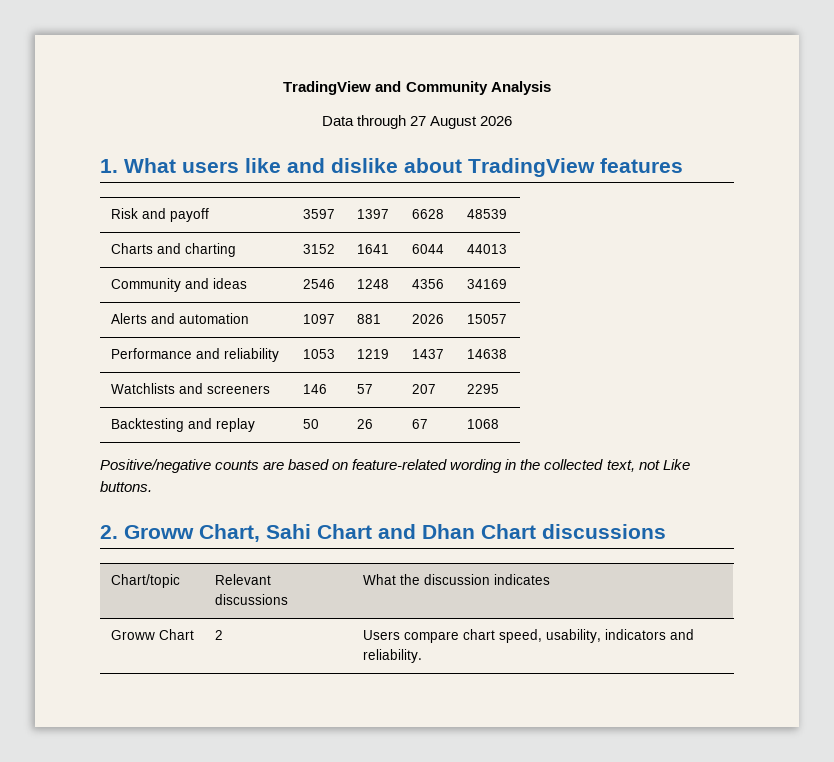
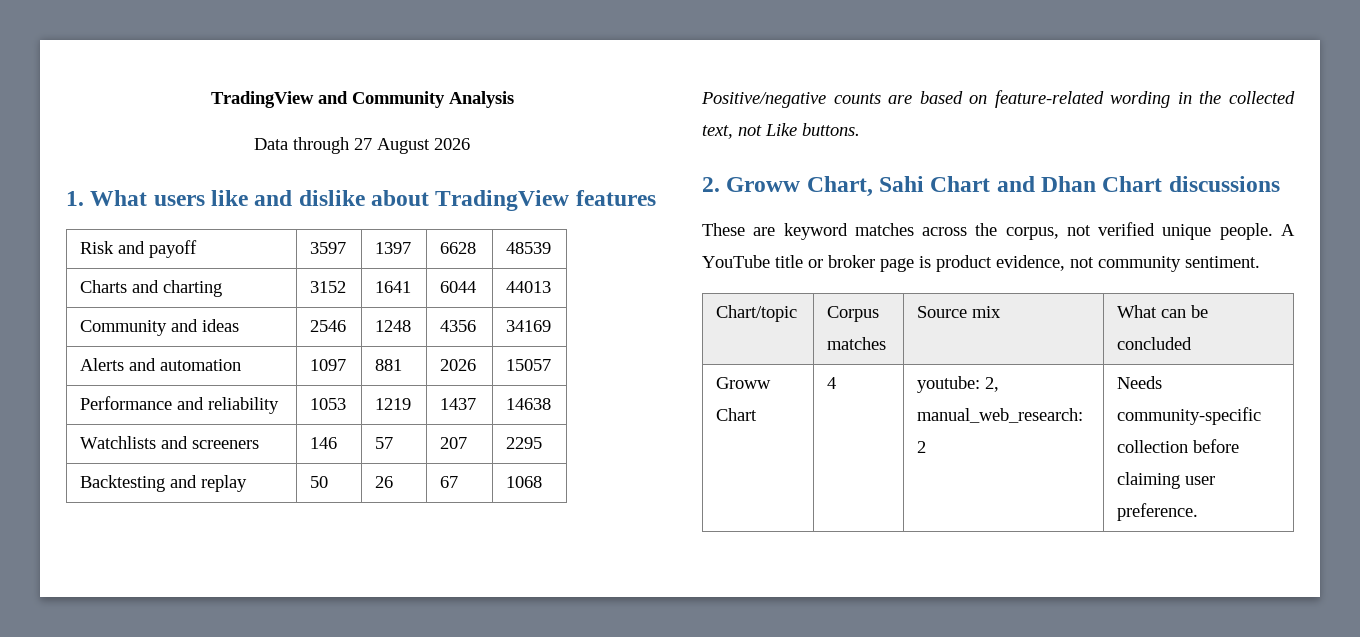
- Chart/topic | Relevant discussions | What the discussion indicates
- Groww Chart | 2 | Users compare chart speed, usability, indicators and reliability.
+ These are keyword matches across the corpus, not verified unique people. A YouTube title or broker page is product evidence, not community sentiment.
+ Chart/topic | Corpus matches | Source mix | What can be concluded
+ Groww Chart | 4 | youtube: 2, manual_web_research: 2 | Needs community-specific collection before claiming user preference.

